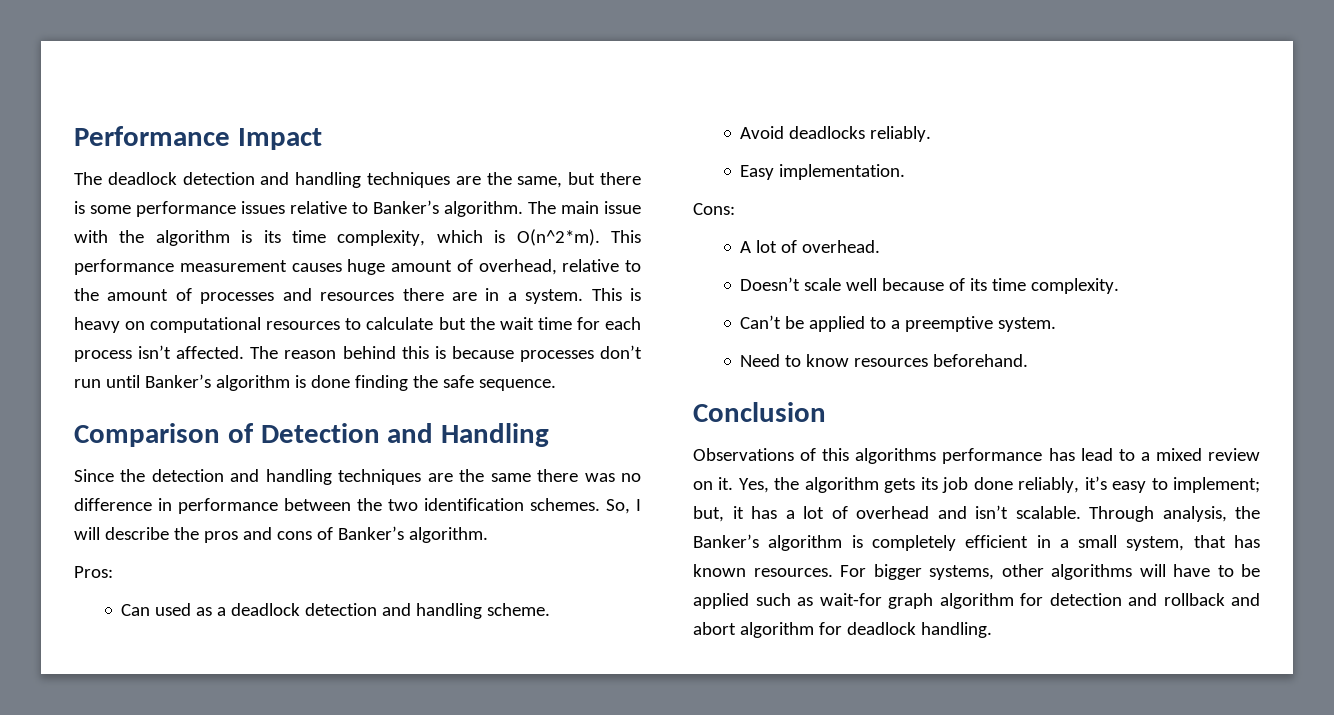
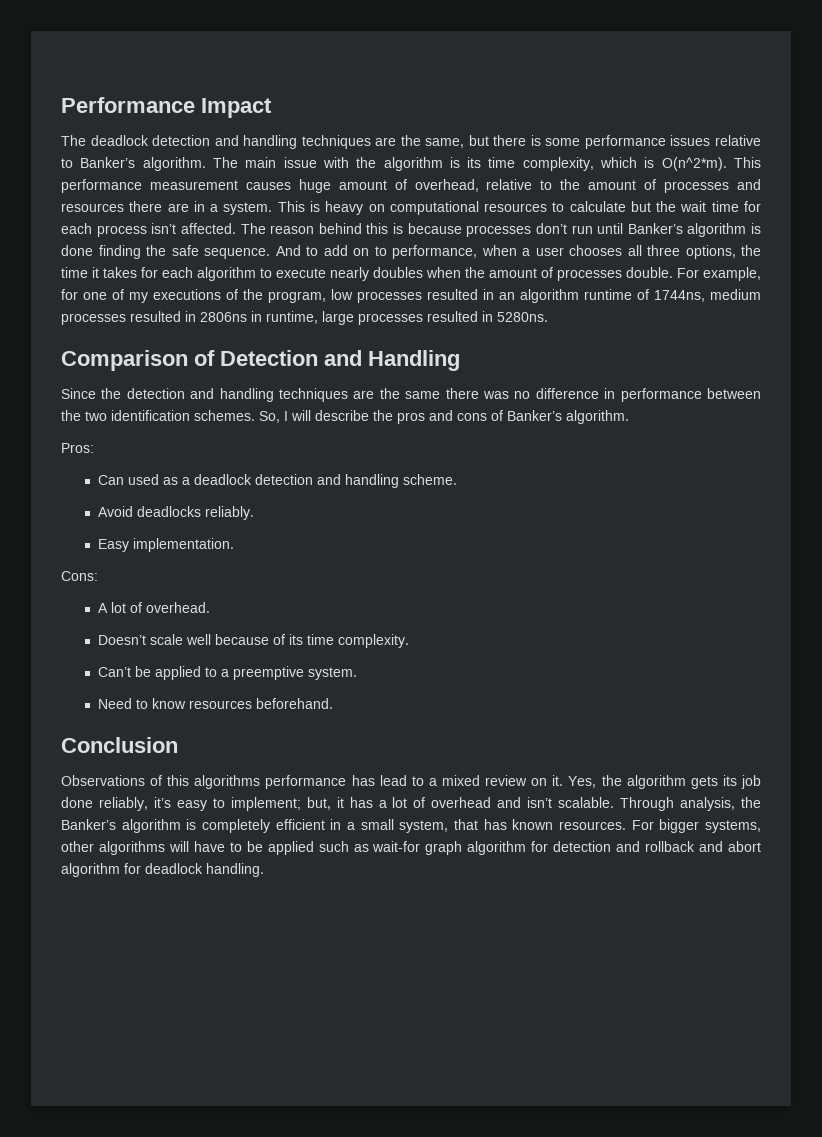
+ And to add on to performance, when a user chooses all three options, the time it takes for each algorithm to execute nearly doubles when the amount of processes double. For example, for one of my executions of the program, low processes resulted in an algorithm runtime of 1744ns, medium processes resulted in 2806ns in runtime, large processes resulted in 5280ns.

